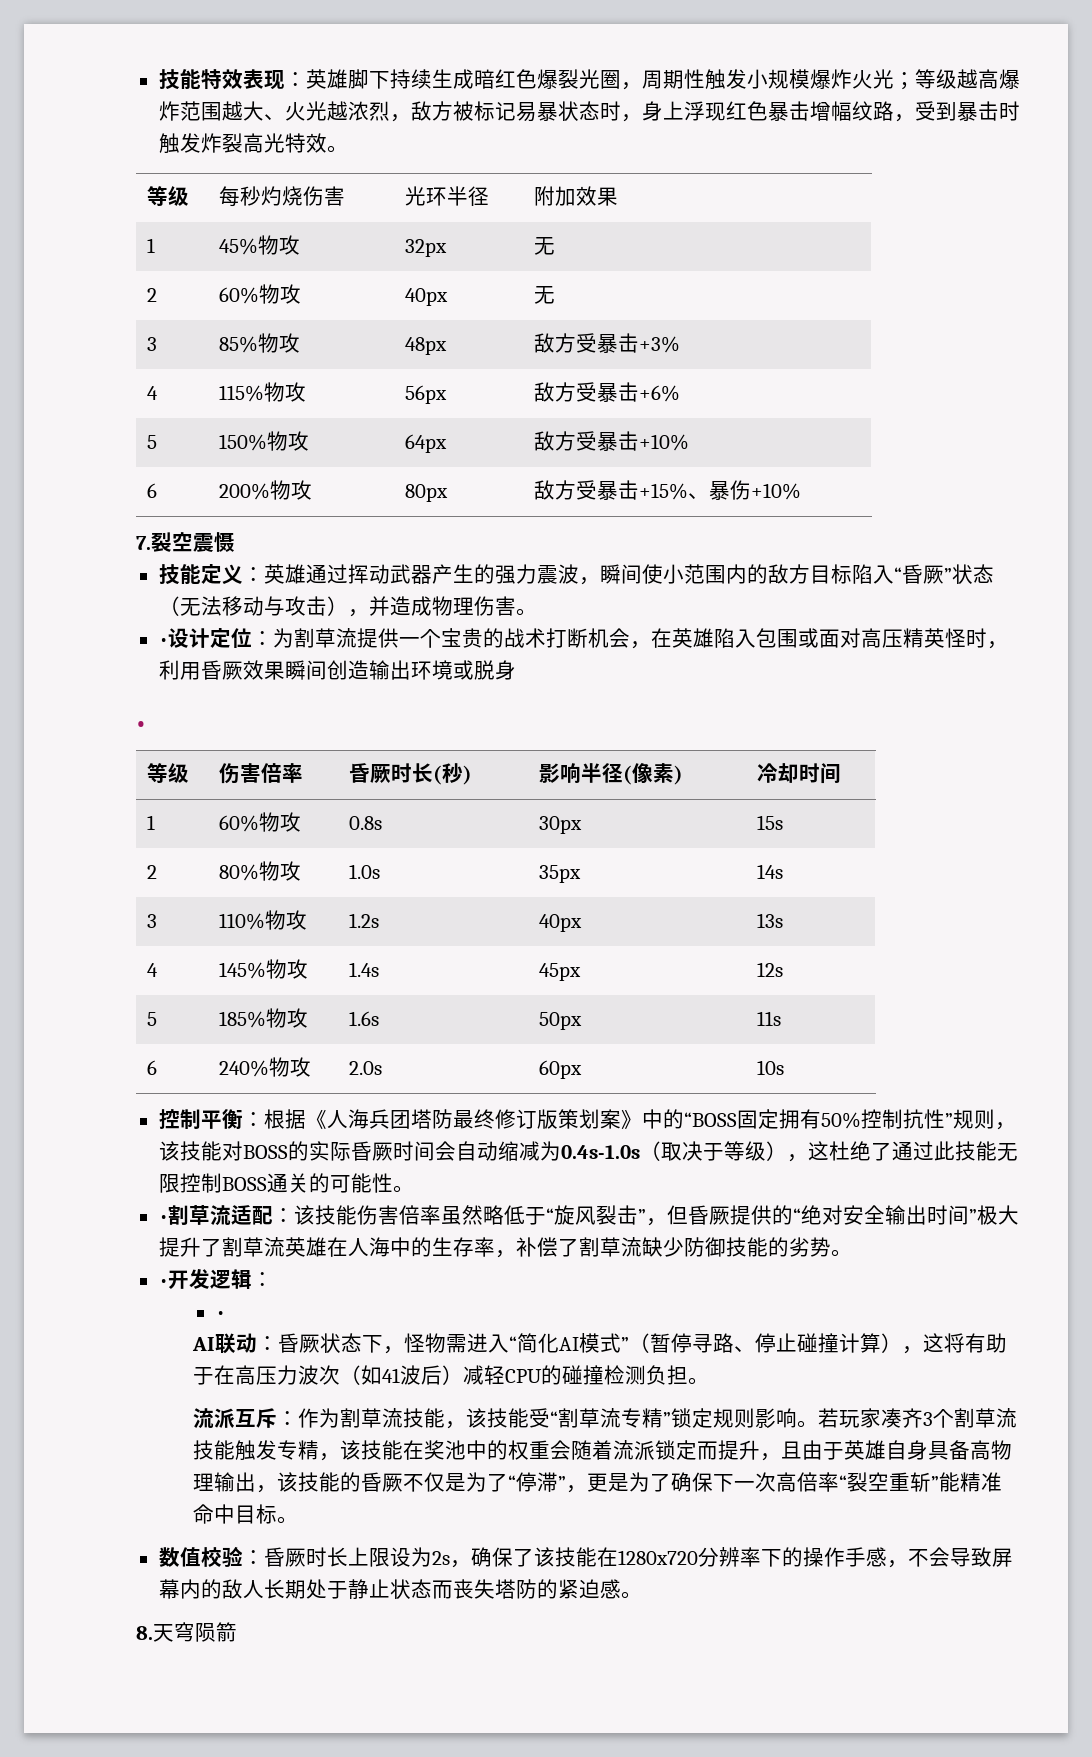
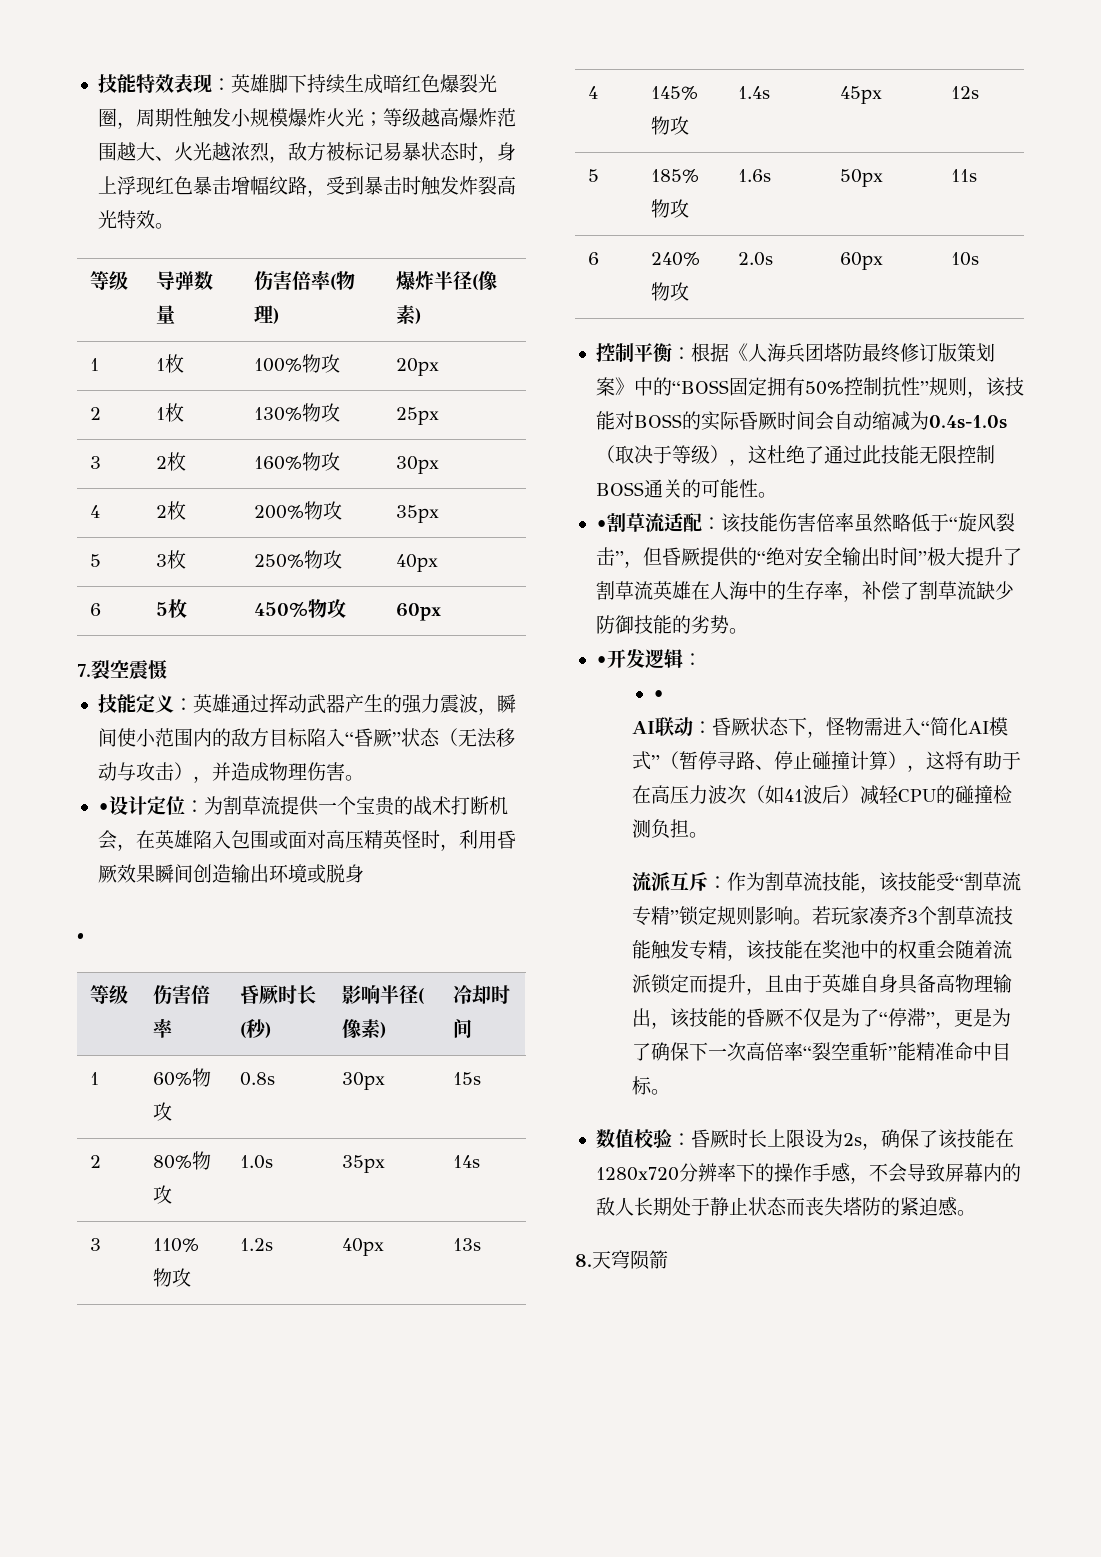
- 等级 | 每秒灼烧伤害 | 光环半径 | 附加效果
- 1 | 45%物攻 | 32px | 无
- 2 | 60%物攻 | 40px | 无
- 3 | 85%物攻 | 48px | 敌方受暴击+3%
- 4 | 115%物攻 | 56px | 敌方受暴击+6%
- 5 | 150%物攻 | 64px | 敌方受暴击+10%
- 6 | 200%物攻 | 80px | 敌方受暴击+15%、暴伤+10%
+ 等级 | 导弹数量 | 伤害倍率(物理) | 爆炸半径(像素)
+ 1 | 1枚 | 100%物攻 | 20px
+ 2 | 1枚 | 130%物攻 | 25px
+ 3 | 2枚 | 160%物攻 | 30px
+ 4 | 2枚 | 200%物攻 | 35px
+ 5 | 3枚 | 250%物攻 | 40px
+ 6 | 5枚 | 450%物攻 | 60px

